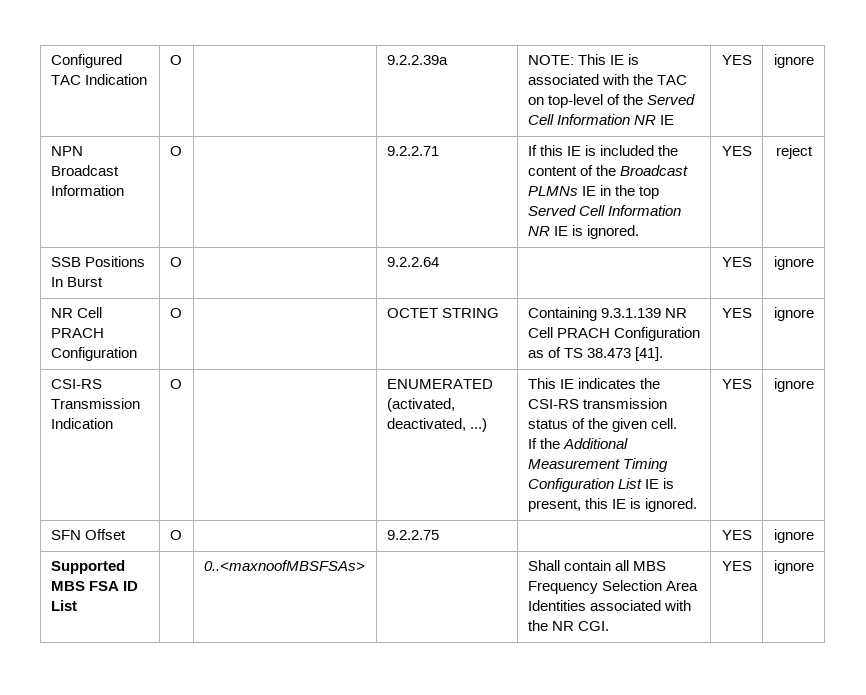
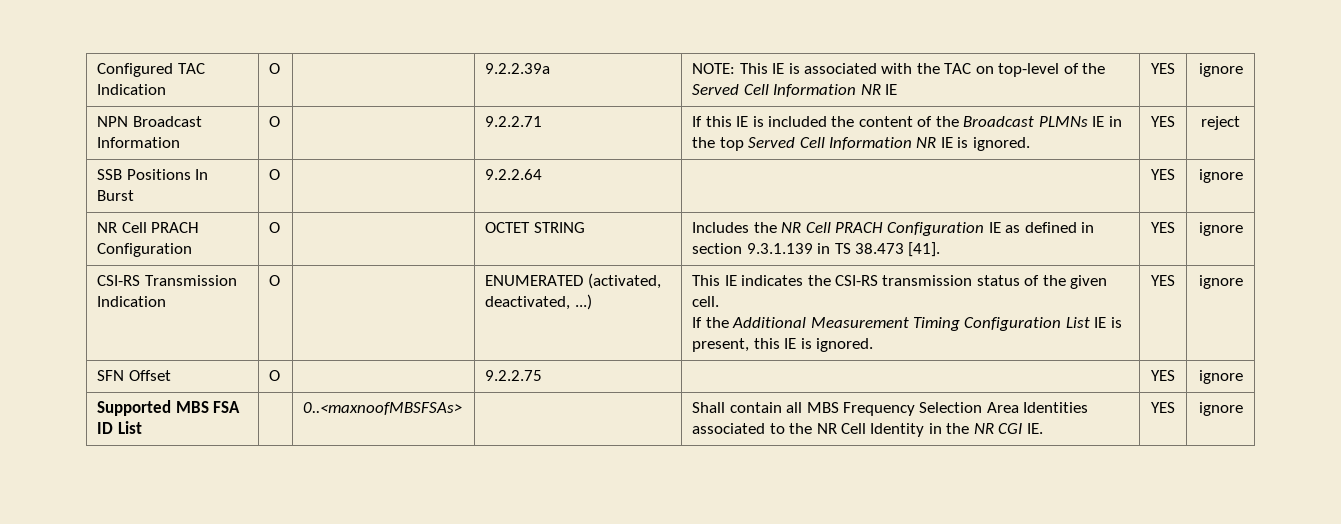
- NR Cell PRACH Configuration | O | | OCTET STRING | Containing 9.3.1.139 NR Cell PRACH Configuration as of TS 38.473 [41]. | YES | ignore
+ NR Cell PRACH Configuration | O | | OCTET STRING | Includes the NR Cell PRACH Configuration IE as defined in section 9.3.1.139 in TS 38.473 [41]. | YES | ignore
- Supported MBS FSA ID List | | 0..<maxnoofMBSFSAs> | | Shall contain all MBS Frequency Selection Area Identities associated with the NR CGI. | YES | ignore
+ Supported MBS FSA ID List | | 0..<maxnoofMBSFSAs> | | Shall contain all MBS Frequency Selection Area Identities associated to the NR Cell Identity in the NR CGI IE. | YES | ignore

